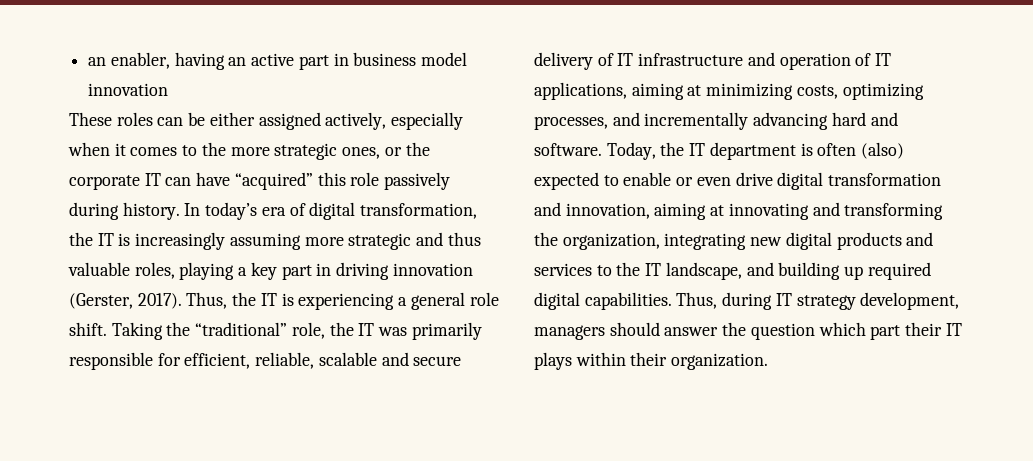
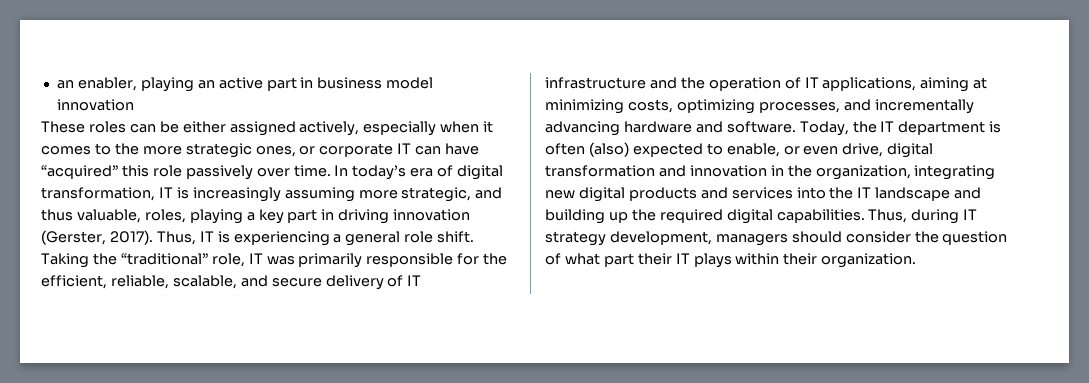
- an enabler, having an active part in business model innovation
+ an enabler, playing an active part in business model innovation
- These roles can be either assigned actively, especially when it comes to the more strategic ones, or the corporate IT can have “acquired” this role passively during history.
+ These roles can be either assigned actively, especially when it comes to the more strategic ones, or corporate IT can have “acquired” this role passively over time.
- In today’s era of digital transformation, the IT is increasingly assuming more strategic and thus valuable roles, playing a key part in driving innovation (Gerster, 2017).
+ In today’s era of digital transformation, IT is increasingly assuming more strategic, and thus valuable, roles, playing a key part in driving innovation (Gerster, 2017).
- Thus, the IT is experiencing a general role shift.
+ Thus, IT is experiencing a general role shift.
- Taking the “traditional” role, the IT was primarily responsible for efficient, reliable, scalable and secure delivery of IT infrastructure and operation of IT applications, aiming at minimizing costs, optimizing processes, and incrementally advancing hard and software.
+ Taking the “traditional” role, IT was primarily responsible for the efficient, reliable, scalable, and secure delivery of IT infrastructure and the operation of IT applications, aiming at minimizing costs, optimizing processes, and incrementally advancing hardware and software.
- Today, the IT department is often (also) expected to enable or even drive digital transformation and innovation, aiming at innovating and transforming the organization, integrating new digital products and services to the IT landscape, and building up required digital capabilities.
+ Today, the IT department is often (also) expected to enable, or even drive, digital transformation and innovation in the organization, integrating new digital products and services into the IT landscape and building up the required digital capabilities.
- Thus, during IT strategy development, managers should answer the question which part their IT plays within their organization.
+ Thus, during IT strategy development, managers should consider the question of what part their IT plays within their organization.

